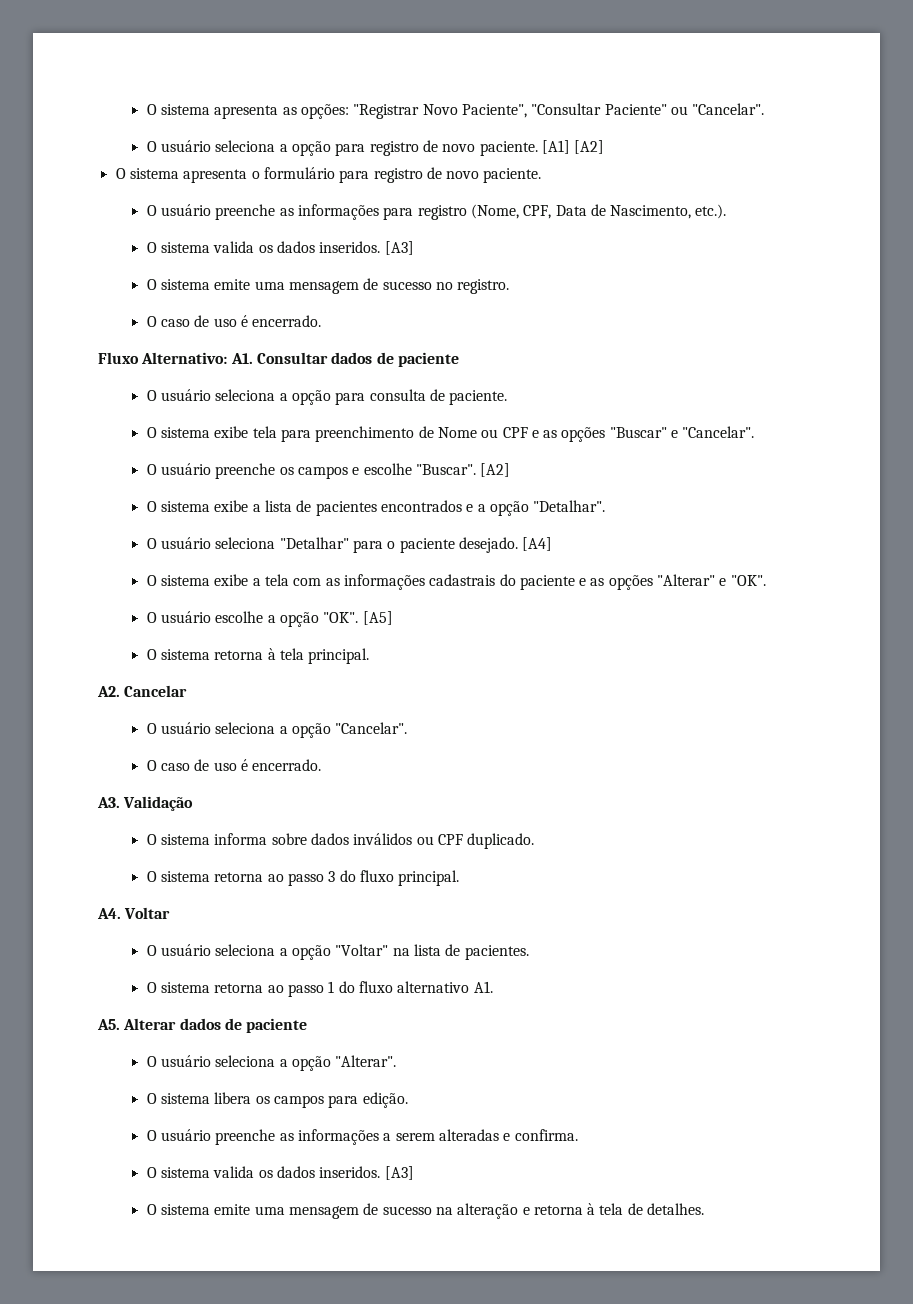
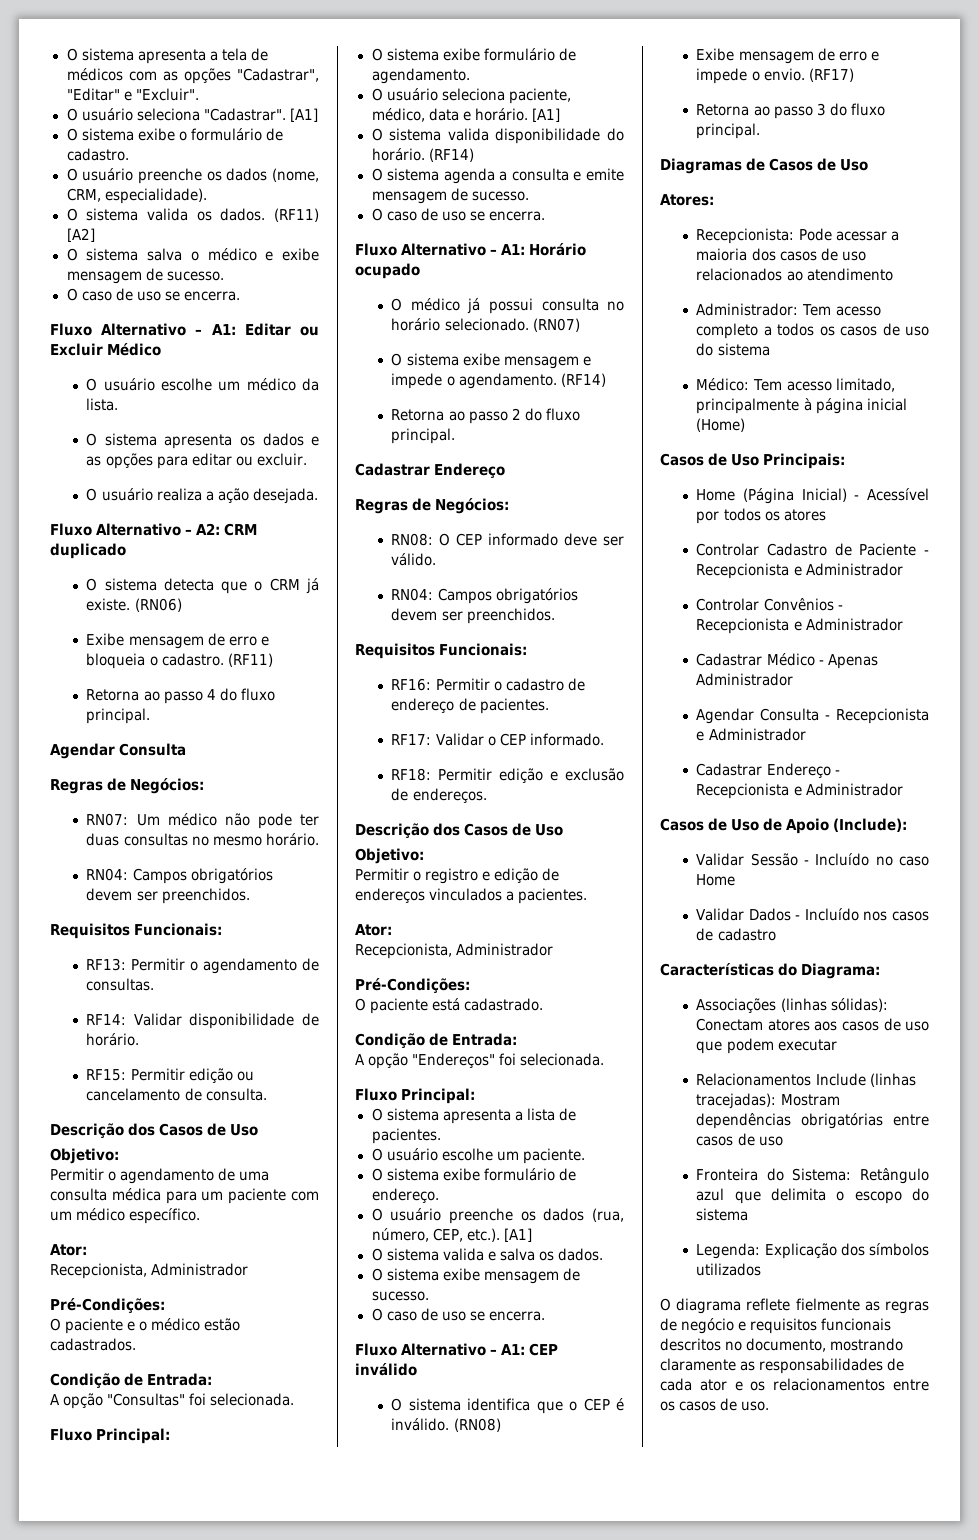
- O sistema apresenta as opções: "Registrar Novo Paciente", "Consultar Paciente" ou "Cancelar".
- O usuário seleciona a opção para registro de novo paciente. [A1] [A2]
- O sistema apresenta o formulário para registro de novo paciente.
- O usuário preenche as informações para registro (Nome, CPF, Data de Nascimento, etc.).
- O sistema valida os dados inseridos. [A3]
- O sistema emite uma mensagem de sucesso no registro.
- O caso de uso é encerrado.
- Fluxo Alternativo: A1. Consultar dados de paciente
- O usuário seleciona a opção para consulta de paciente.
- O sistema exibe tela para preenchimento de Nome ou CPF e as opções "Buscar" e "Cancelar".
- O usuário preenche os campos e escolhe "Buscar". [A2]
- O sistema exibe a lista de pacientes encontrados e a opção "Detalhar".
- O usuário seleciona "Detalhar" para o paciente desejado. [A4]
- O sistema exibe a tela com as informações cadastrais do paciente e as opções "Alterar" e "OK".
- O usuário escolhe a opção "OK". [A5]
- O sistema retorna à tela principal.
- A2. Cancelar
- O usuário seleciona a opção "Cancelar".
- O caso de uso é encerrado.
- A3. Validação
- O sistema informa sobre dados inválidos ou CPF duplicado.
- O sistema retorna ao passo 3 do fluxo principal.
+ O sistema apresenta a tela de médicos com as opções "Cadastrar", "Editar" e "Excluir".
+ O usuário seleciona "Cadastrar". [A1]
+ O sistema exibe o formulário de cadastro.
+ O usuário preenche os dados (nome, CRM, especialidade).
+ O sistema valida os dados. (RF11) [A2]
+ O sistema salva o médico e exibe mensagem de sucesso.
+ O caso de uso se encerra.
+ Fluxo Alternativo – A1: Editar ou Excluir Médico
+ O usuário escolhe um médico da lista.
+ O sistema apresenta os dados e as opções para editar ou excluir.
+ O usuário realiza a ação desejada.
+ Fluxo Alternativo – A2: CRM duplicado
+ O sistema detecta que o CRM já existe. (RN06)
+ Exibe mensagem de erro e bloqueia o cadastro. (RF11)
+ Retorna ao passo 4 do fluxo principal.
+ Agendar Consulta
+ Regras de Negócios:
+ RN07: Um médico não pode ter duas consultas no mesmo horário.
+ RN04: Campos obrigatórios devem ser preenchidos.
+ Requisitos Funcionais:
+ RF13: Permitir o agendamento de consultas.
+ RF14: Validar disponibilidade de horário.
+ RF15: Permitir edição ou cancelamento de consulta.
+ Descrição dos Casos de Uso
+ Objetivo:
+ Permitir o agendamento de uma consulta médica para um paciente com um médico específico.
+ Ator:
+ Recepcionista, Administrador
+ Pré-Condições:
+ O paciente e o médico estão cadastrados.
+ Condição de Entrada:
+ A opção "Consultas" foi selecionada.
+ Fluxo Principal:
+ O sistema exibe formulário de agendamento.
+ O usuário seleciona paciente, médico, data e horário. [A1]
+ O sistema valida disponibilidade do horário. (RF14)
+ O sistema agenda a consulta e emite mensagem de sucesso.
+ O caso de uso se encerra.
+ Fluxo Alternativo – A1: Horário ocupado
+ O médico já possui consulta no horário selecionado. (RN07)
+ O sistema exibe mensagem e impede o agendamento. (RF14)
+ Retorna ao passo 2 do fluxo principal.
+ Cadastrar Endereço
+ Regras de Negócios:
+ RN08: O CEP informado deve ser válido.
+ RN04: Campos obrigatórios devem ser preenchidos.
+ Requisitos Funcionais:
+ RF16: Permitir o cadastro de endereço de pacientes.
+ RF17: Validar o CEP informado.
+ RF18: Permitir edição e exclusão de endereços.
+ Descrição dos Casos de Uso
+ Objetivo:
+ Permitir o registro e edição de endereços vinculados a pacientes.
+ Ator:
+ Recepcionista, Administrador
+ Pré-Condições:
+ O paciente está cadastrado.
+ Condição de Entrada:
+ A opção "Endereços" foi selecionada.
+ Fluxo Principal:
+ O sistema apresenta a lista de pacientes.
+ O usuário escolhe um paciente.
+ O sistema exibe formulário de endereço.
+ O usuário preenche os dados (rua, número, CEP, etc.). [A1]
+ O sistema valida e salva os dados.
+ O sistema exibe mensagem de sucesso.
+ O caso de uso se encerra.
+ Fluxo Alternativo – A1: CEP inválido
+ O sistema identifica que o CEP é inválido. (RN08)
+ Exibe mensagem de erro e impede o envio. (RF17)
+ Retorna ao passo 3 do fluxo principal.
- A4. Voltar
- O usuário seleciona a opção "Voltar" na lista de pacientes.
- O sistema retorna ao passo 1 do fluxo alternativo A1.
- A5. Alterar dados de paciente
- O usuário seleciona a opção "Alterar".
- O sistema libera os campos para edição.
- O usuário preenche as informações a serem alteradas e confirma.
- O sistema valida os dados inseridos. [A3]
- O sistema emite uma mensagem de sucesso na alteração e retorna à tela de detalhes.
+ Diagramas de Casos de Uso
+ Atores:
+ Recepcionista: Pode acessar a maioria dos casos de uso relacionados ao atendimento
+ Administrador: Tem acesso completo a todos os casos de uso do sistema
+ Médico: Tem acesso limitado, principalmente à página inicial (Home)
+ Casos de Uso Principais:
+ Home (Página Inicial) - Acessível por todos os atores
+ Controlar Cadastro de Paciente - Recepcionista e Administrador
+ Controlar Convênios - Recepcionista e Administrador
+ Cadastrar Médico - Apenas Administrador
+ Agendar Consulta - Recepcionista e Administrador
+ Cadastrar Endereço - Recepcionista e Administrador
+ Casos de Uso de Apoio (Include):
+ Validar Sessão - Incluído no caso Home
+ Validar Dados - Incluído nos casos de cadastro
+ Características do Diagrama:
+ Associações (linhas sólidas): Conectam atores aos casos de uso que podem executar
+ Relacionamentos Include (linhas tracejadas): Mostram dependências obrigatórias entre casos de uso
+ Fronteira do Sistema: Retângulo azul que delimita o escopo do sistema
+ Legenda: Explicação dos símbolos utilizados
+ O diagrama reflete fielmente as regras de negócio e requisitos funcionais descritos no documento, mostrando claramente as responsabilidades de cada ator e os relacionamentos entre os casos de uso.

